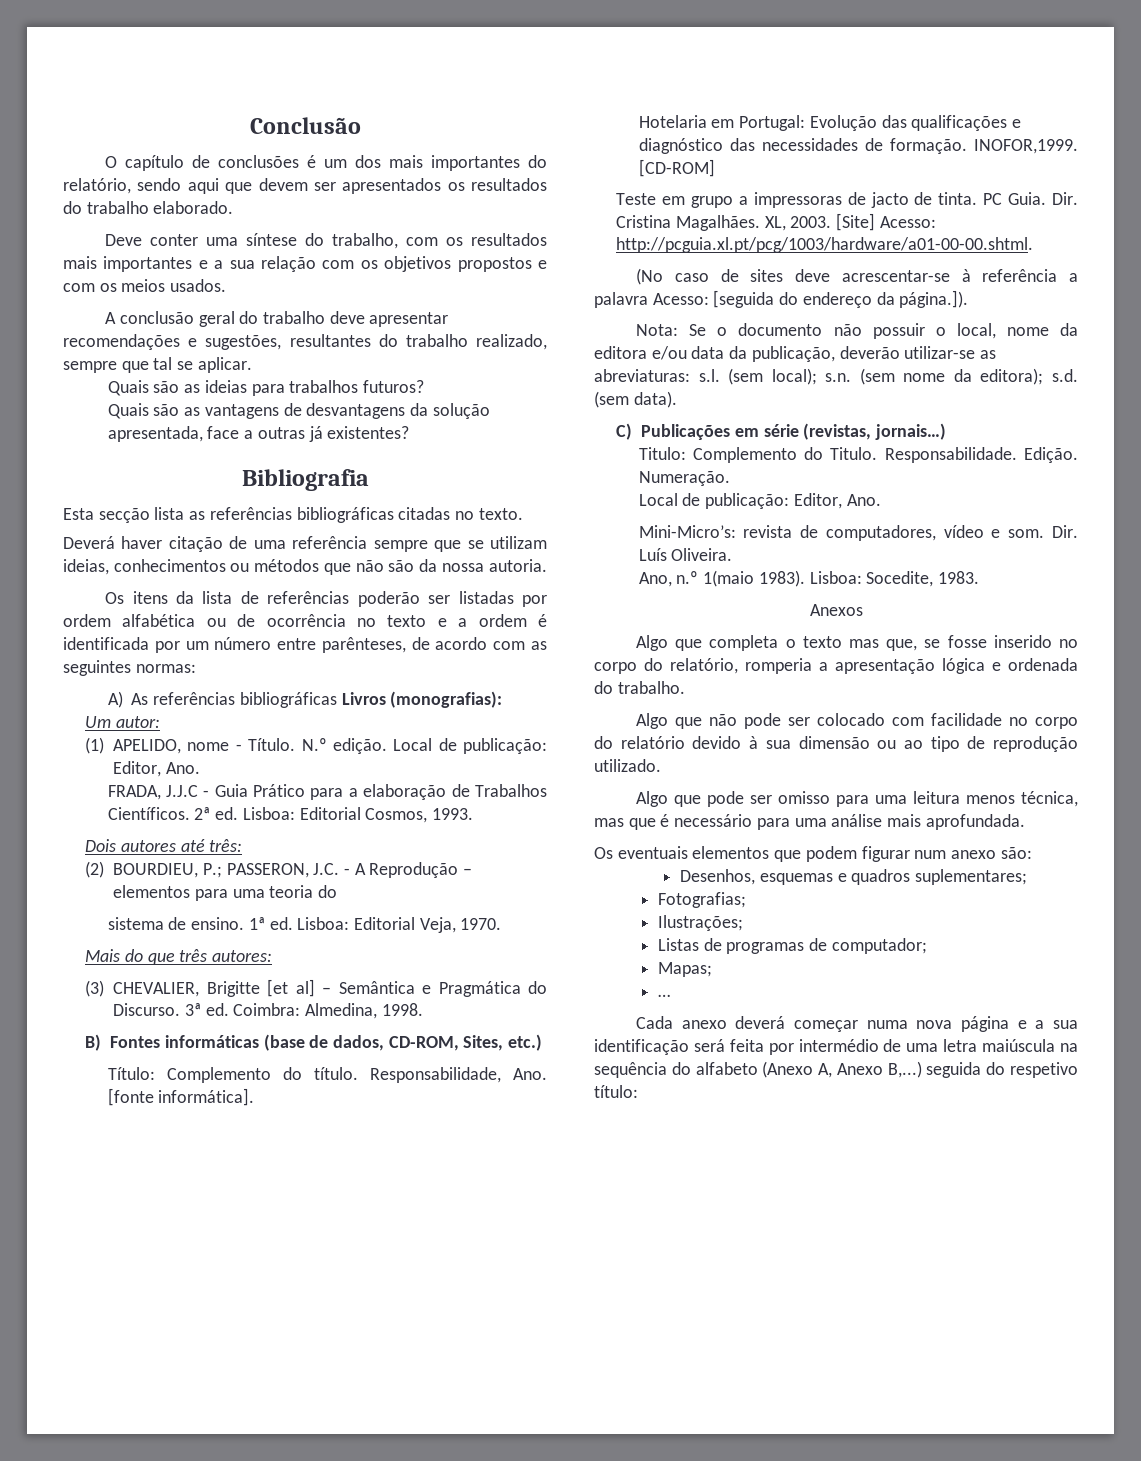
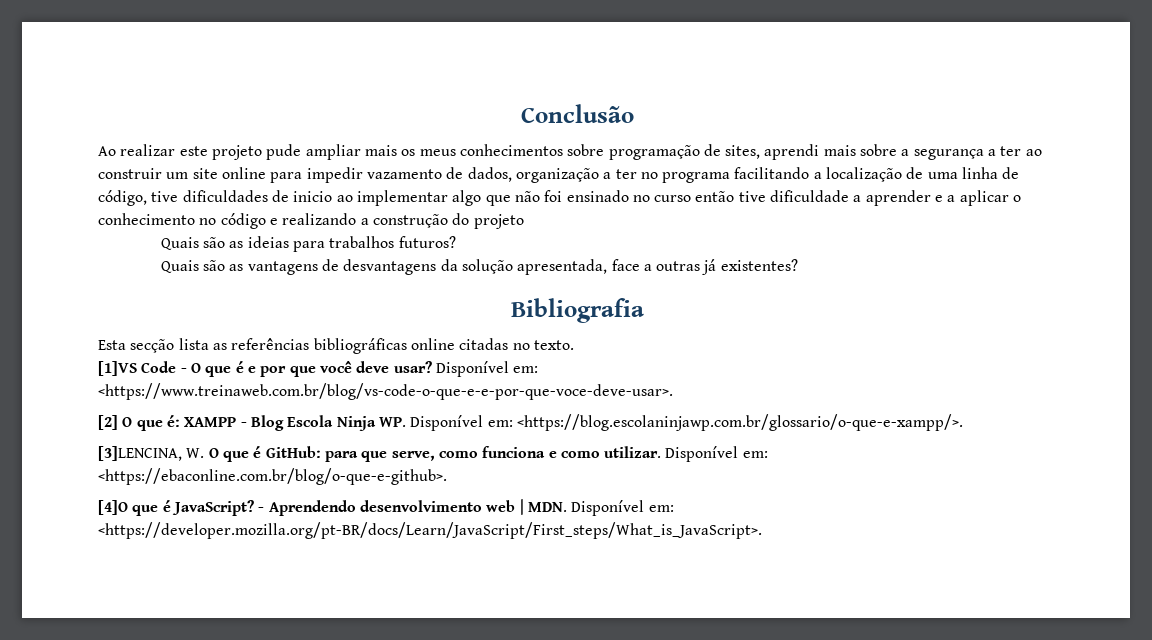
- O capítulo de conclusões é um dos mais importantes do relatório, sendo aqui que devem ser apresentados os resultados do trabalho elaborado.
- Deve conter uma síntese do trabalho, com os resultados mais importantes e a sua relação com os objetivos propostos e com os meios usados.
- A conclusão geral do trabalho deve apresentar recomendações e sugestões, resultantes do trabalho realizado, sempre que tal se aplicar.
+ Ao realizar este projeto pude ampliar mais os meus conhecimentos sobre programação de sites, aprendi mais sobre a segurança a ter ao construir um site online para impedir vazamento de dados, organização a ter no programa facilitando a localização de uma linha de código, tive dificuldades de inicio ao implementar algo que não foi ensinado no curso então tive dificuldade a aprender e a aplicar o conhecimento no código e realizando a construção do projeto
- Esta secção lista as referências bibliográficas citadas no texto.
+ Esta secção lista as referências bibliográficas online citadas no texto.
- Deverá haver citação de uma referência sempre que se utilizam ideias, conhecimentos ou métodos que não são da nossa autoria.
- Os itens da lista de referências poderão ser listadas por ordem alfabética ou de ocorrência no texto e a ordem é identificada por um número entre parênteses, de acordo com as seguintes normas:
- A) As referências bibliográficas Livros (monografias):
- Um autor:
- (1) APELIDO, nome - Título. N.º edição. Local de publicação: Editor, Ano.
- FRADA, J.J.C - Guia Prático para a elaboração de Trabalhos Científicos. 2ª ed. Lisboa: Editorial Cosmos, 1993.
- Dois autores até três:
- (2) BOURDIEU, P.; PASSERON, J.C. - A Reprodução – elementos para uma teoria do
- sistema de ensino. 1ª ed. Lisboa: Editorial Veja, 1970.
- Mais do que três autores:
- (3) CHEVALIER, Brigitte [et al] – Semântica e Pragmática do Discurso. 3ª ed. Coimbra: Almedina, 1998.
- B) Fontes informáticas (base de dados, CD-ROM, Sites, etc.)
- Título: Complemento do título. Responsabilidade, Ano. [fonte informática].
- Hotelaria em Portugal: Evolução das qualificações e diagnóstico das necessidades de formação. INOFOR,1999. [CD-ROM]
- Teste em grupo a impressoras de jacto de tinta. PC Guia. Dir. Cristina Magalhães. XL, 2003. [Site] Acesso: http://pcguia.xl.pt/pcg/1003/hardware/a01-00-00.shtml.
- (No caso de sites deve acrescentar-se à referência a palavra Acesso: [seguida do endereço da página.]).
- Nota: Se o documento não possuir o local, nome da editora e/ou data da publicação, deverão utilizar-se as abreviaturas: s.l. (sem local); s.n. (sem nome da editora); s.d. (sem data).
- C) Publicações em série (revistas, jornais…)
- Titulo: Complemento do Titulo. Responsabilidade. Edição. Numeração.
- Local de publicação: Editor, Ano.
- Mini-Micro’s: revista de computadores, vídeo e som. Dir. Luís Oliveira.
- Ano, n.º 1(maio 1983). Lisboa: Socedite, 1983.
- Anexos
- Algo que completa o texto mas que, se fosse inserido no corpo do relatório, romperia a apresentação lógica e ordenada do trabalho.
- Algo que não pode ser colocado com facilidade no corpo do relatório devido à sua dimensão ou ao tipo de reprodução utilizado.
- Algo que pode ser omisso para uma leitura menos técnica, mas que é necessário para uma análise mais aprofundada.
- Os eventuais elementos que podem figurar num anexo são:
- Desenhos, esquemas e quadros suplementares;
- Fotografias;
- Ilustrações;
- Listas de programas de computador;
- Mapas;
- …
- Cada anexo deverá começar numa nova página e a sua identificação será feita por intermédio de uma letra maiúscula na sequência do alfabeto (Anexo A, Anexo B,...) seguida do respetivo título:
+ [1]VS Code - O que é e por que você deve usar? Disponível em: <https://www.treinaweb.com.br/blog/vs-code-o-que-e-e-por-que-voce-deve-usar>.
+ [2] O que é: XAMPP - Blog Escola Ninja WP. Disponível em: <https://blog.escolaninjawp.com.br/glossario/o-que-e-xampp/>.
+ [3]LENCINA, W. O que é GitHub: para que serve, como funciona e como utilizar. Disponível em: <https://ebaconline.com.br/blog/o-que-e-github>.
+ [4]O que é JavaScript? - Aprendendo desenvolvimento web | MDN. Disponível em: <https://developer.mozilla.org/pt-BR/docs/Learn/JavaScript/First_steps/What_is_JavaScript>.

